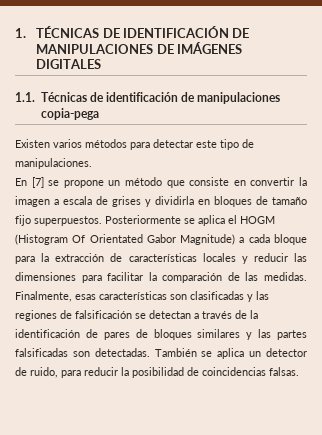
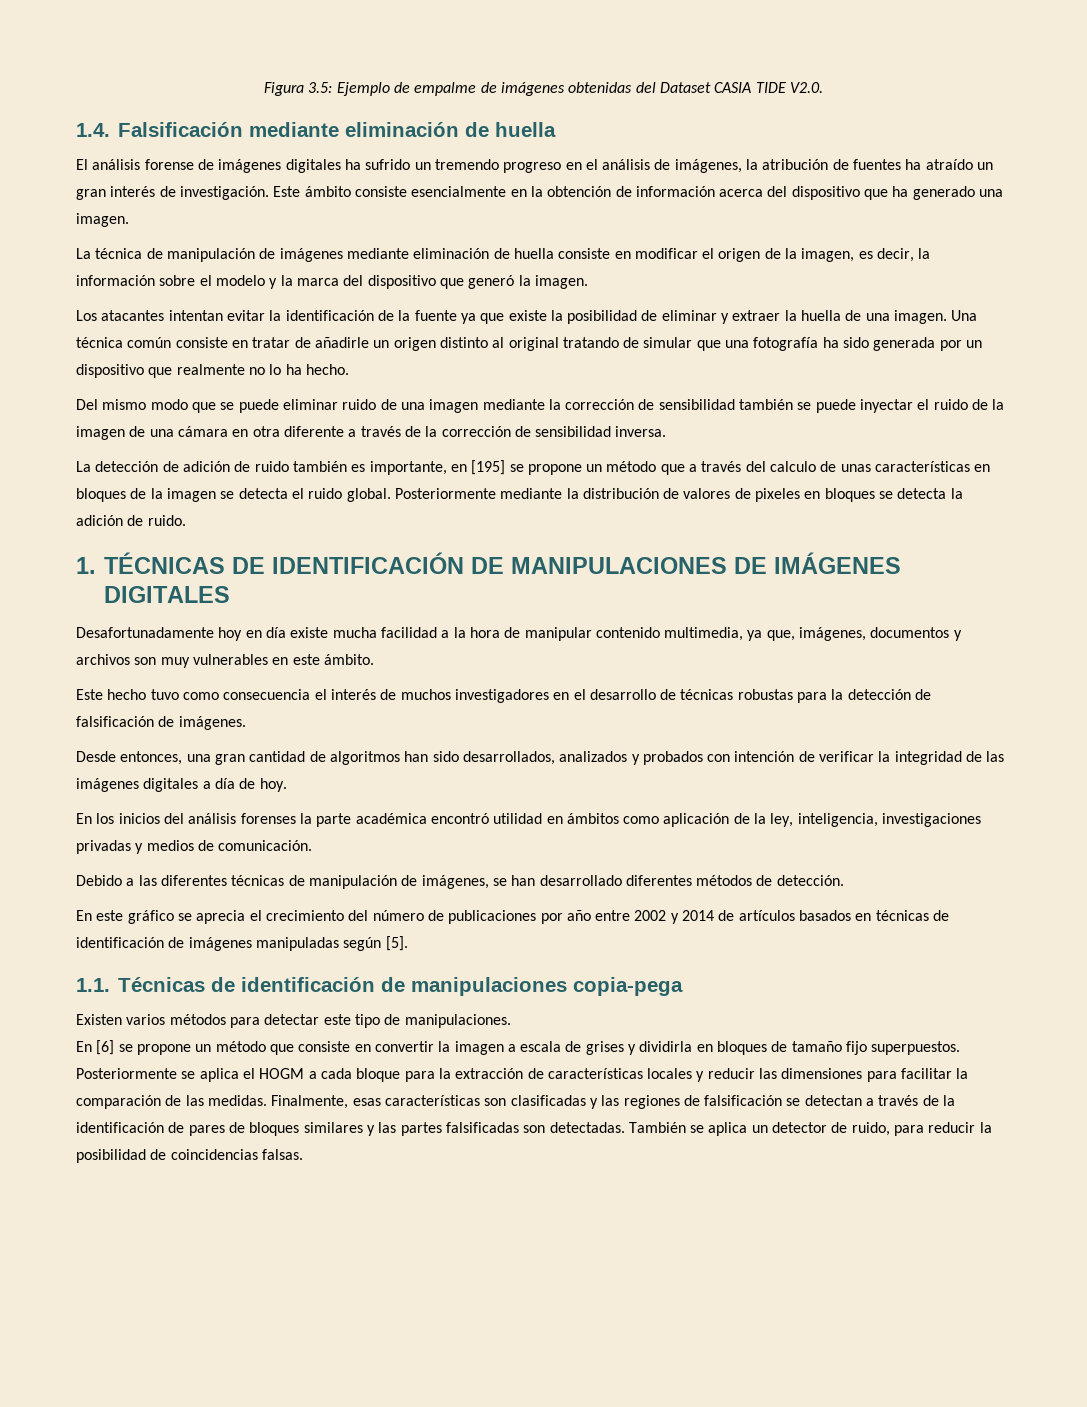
+ Figura 3.5: Ejemplo de empalme de imágenes obtenidas del Dataset CASIA TIDE V2.0.
+ 1.4. Falsificación mediante eliminación de huella
+ El análisis forense de imágenes digitales ha sufrido un tremendo progreso en el análisis de imágenes, la atribución de fuentes ha atraído un gran interés de investigación. Este ámbito consiste esencialmente en la obtención de información acerca del dispositivo que ha generado una imagen.
+ La técnica de manipulación de imágenes mediante eliminación de huella consiste en modificar el origen de la imagen, es decir, la información sobre el modelo y la marca del dispositivo que generó la imagen.
+ Los atacantes intentan evitar la identificación de la fuente ya que existe la posibilidad de eliminar y extraer la huella de una imagen. Una técnica común consiste en tratar de añadirle un origen distinto al original tratando de simular que una fotografía ha sido generada por un dispositivo que realmente no lo ha hecho.
+ Del mismo modo que se puede eliminar ruido de una imagen mediante la corrección de sensibilidad también se puede inyectar el ruido de la imagen de una cámara en otra diferente a través de la corrección de sensibilidad inversa.
+ La detección de adición de ruido también es importante, en [195] se propone un método que a través del calculo de unas características en bloques de la imagen se detecta el ruido global. Posteriormente mediante la distribución de valores de pixeles en bloques se detecta la adición de ruido.
+ Desafortunadamente hoy en día existe mucha facilidad a la hora de manipular contenido multimedia, ya que, imágenes, documentos y archivos son muy vulnerables en este ámbito.
+ Este hecho tuvo como consecuencia el interés de muchos investigadores en el desarrollo de técnicas robustas para la detección de falsificación de imágenes.
+ Desde entonces, una gran cantidad de algoritmos han sido desarrollados, analizados y probados con intención de verificar la integridad de las imágenes digitales a día de hoy.
+ En los inicios del análisis forenses la parte académica encontró utilidad en ámbitos como aplicación de la ley, inteligencia, investigaciones privadas y medios de comunicación.
+ Debido a las diferentes técnicas de manipulación de imágenes, se han desarrollado diferentes métodos de detección.
+ En este gráfico se aprecia el crecimiento del número de publicaciones por año entre 2002 y 2014 de artículos basados en técnicas de identificación de imágenes manipuladas según [5].
- En [7] se propone un método que consiste en convertir la imagen a escala de grises y dividirla en bloques de tamaño fijo superpuestos.
+ En [6] se propone un método que consiste en convertir la imagen a escala de grises y dividirla en bloques de tamaño fijo superpuestos.
- Posteriormente se aplica el HOGM (Histogram Of Orientated Gabor Magnitude) a cada bloque para la extracción de características locales y reducir las dimensiones para facilitar la comparación de las medidas.
+ Posteriormente se aplica el HOGM a cada bloque para la extracción de características locales y reducir las dimensiones para facilitar la comparación de las medidas.

